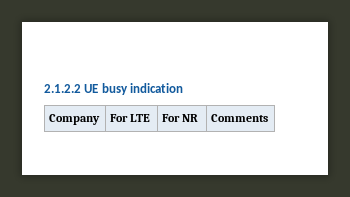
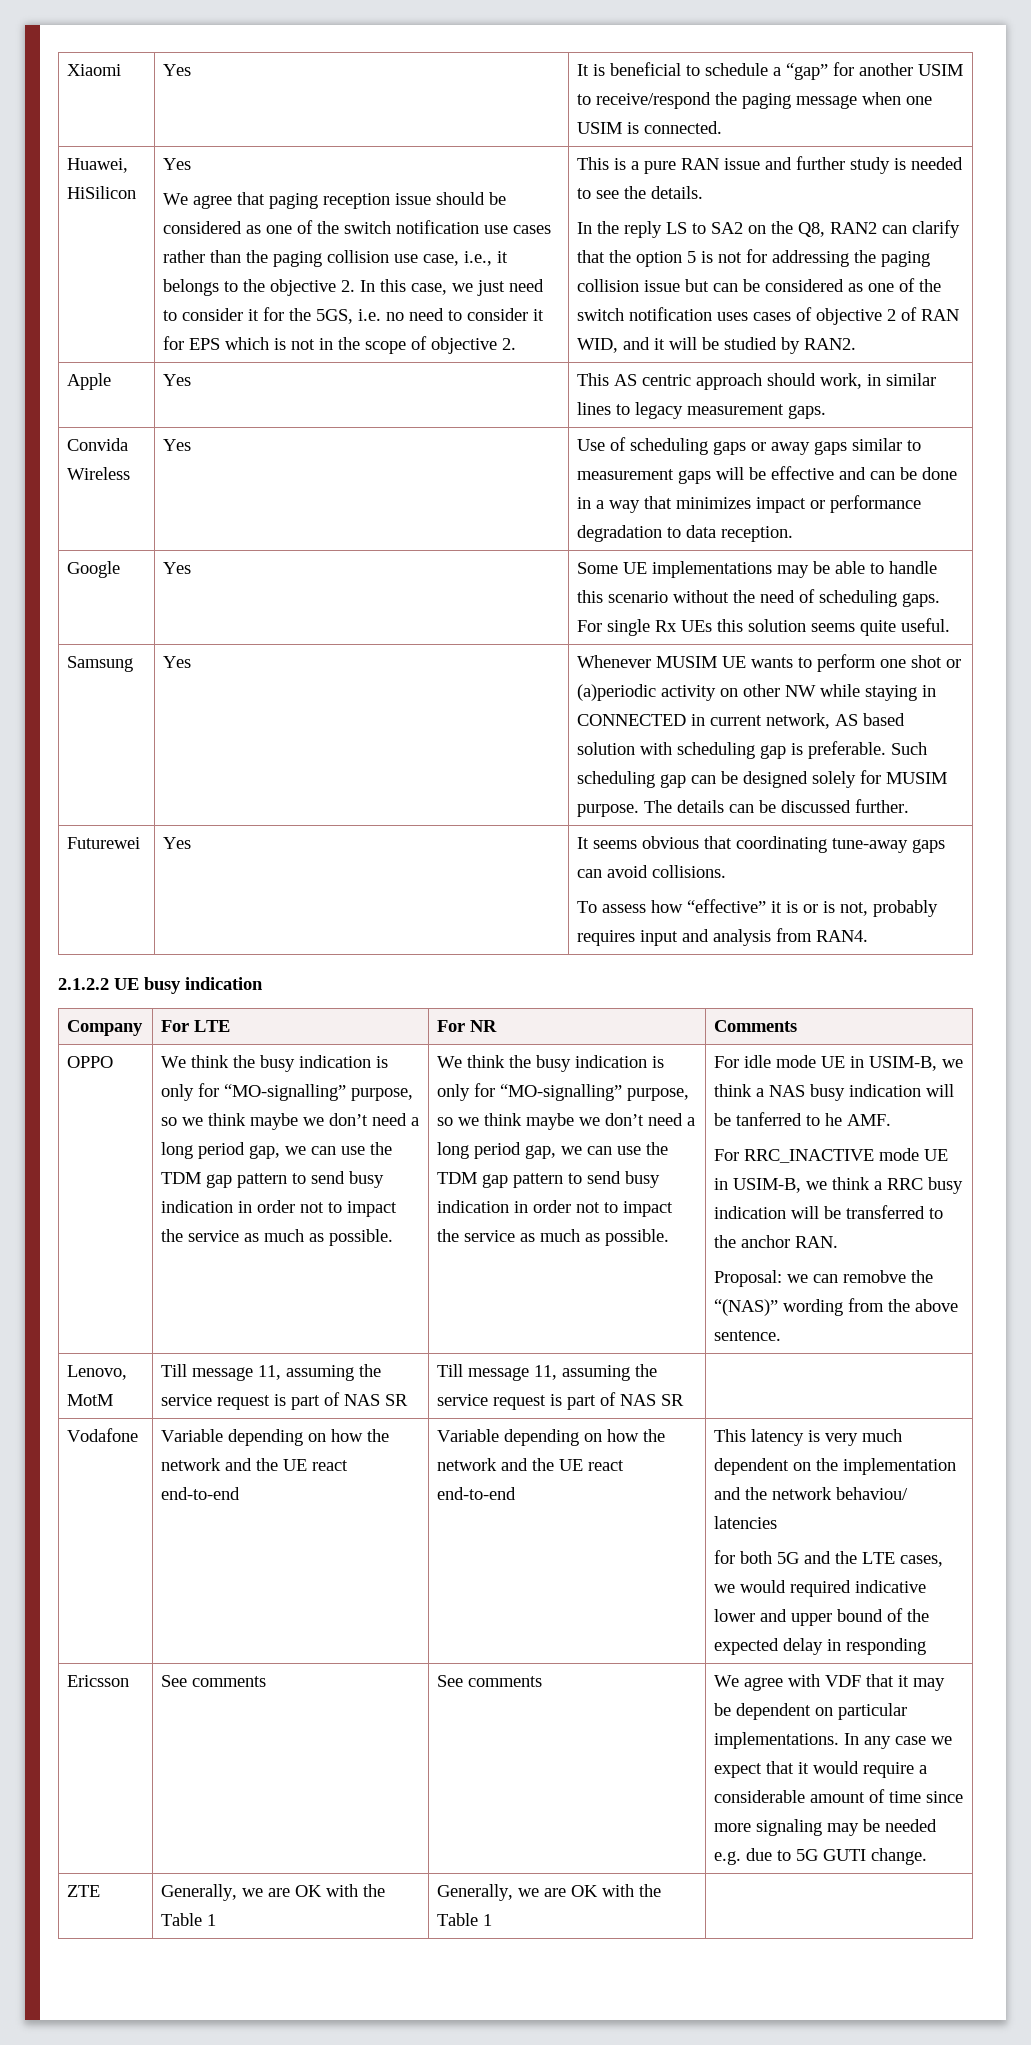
+ Xiaomi | Yes | It is beneficial to schedule a “gap” for another USIM to receive/respond the paging message when one USIM is connected.
+ Huawei, HiSilicon | Yes
+ We agree that paging reception issue should be considered as one of the switch notification use cases rather than the paging collision use case, i.e., it belongs to the objective 2. In this case, we just need to consider it for the 5GS, i.e. no need to consider it for EPS which is not in the scope of objective 2. | This is a pure RAN issue and further study is needed to see the details.
+ In the reply LS to SA2 on the Q8, RAN2 can clarify that the option 5 is not for addressing the paging collision issue but can be considered as one of the switch notification uses cases of objective 2 of RAN WID, and it will be studied by RAN2.
+ Apple | Yes | This AS centric approach should work, in similar lines to legacy measurement gaps.
+ Convida Wireless | Yes | Use of scheduling gaps or away gaps similar to measurement gaps will be effective and can be done in a way that minimizes impact or performance degradation to data reception.
+ Google | Yes | Some UE implementations may be able to handle this scenario without the need of scheduling gaps. For single Rx UEs this solution seems quite useful.
+ Samsung | Yes | Whenever MUSIM UE wants to perform one shot or (a)periodic activity on other NW while staying in CONNECTED in current network, AS based solution with scheduling gap is preferable. Such scheduling gap can be designed solely for MUSIM purpose. The details can be discussed further.
+ Futurewei | Yes | It seems obvious that coordinating tune-away gaps can avoid collisions.
+ To assess how “effective” it is or is not, probably requires input and analysis from RAN4.
+ OPPO | We think the busy indication is only for “MO-signalling” purpose, so we think maybe we don’t need a long period gap, we can use the TDM gap pattern to send busy indication in order not to impact the service as much as possible. | We think the busy indication is only for “MO-signalling” purpose, so we think maybe we don’t need a long period gap, we can use the TDM gap pattern to send busy indication in order not to impact the service as much as possible. | For idle mode UE in USIM-B, we think a NAS busy indication will be tanferred to he AMF.
+ For RRC_INACTIVE mode UE in USIM-B, we think a RRC busy indication will be transferred to the anchor RAN.
+ Proposal: we can remobve the “(NAS)” wording from the above sentence.
+ Lenovo, MotM | Till message 11, assuming the service request is part of NAS SR | Till message 11, assuming the service request is part of NAS SR |
+ Vodafone | Variable depending on how the network and the UE react end-to-end | Variable depending on how the network and the UE react end-to-end | This latency is very much dependent on the implementation and the network behaviou/ latencies
+ for both 5G and the LTE cases, we would required indicative lower and upper bound of the expected delay in responding
+ Ericsson | See comments | See comments | We agree with VDF that it may be dependent on particular implementations. In any case we expect that it would require a considerable amount of time since more signaling may be needed e.g. due to 5G GUTI change.
+ ZTE | Generally, we are OK with the Table 1 | Generally, we are OK with the Table 1 |

